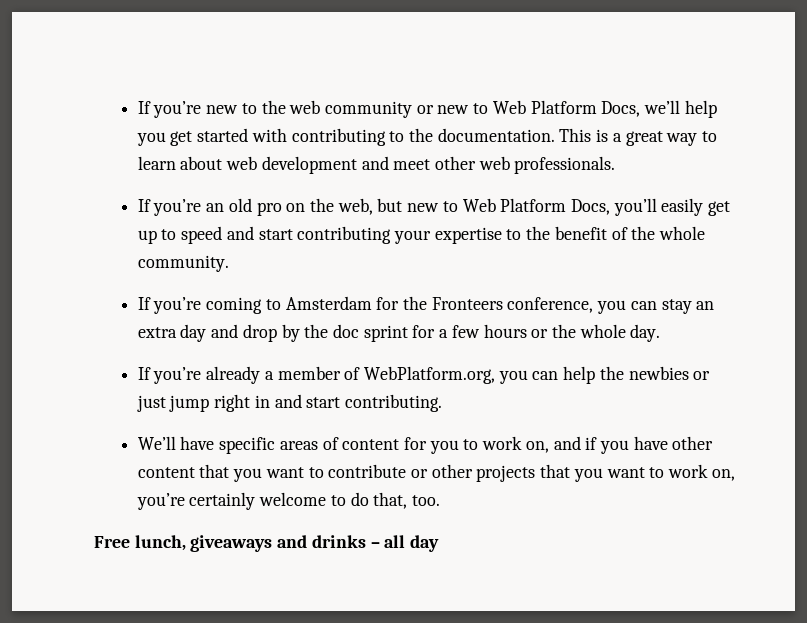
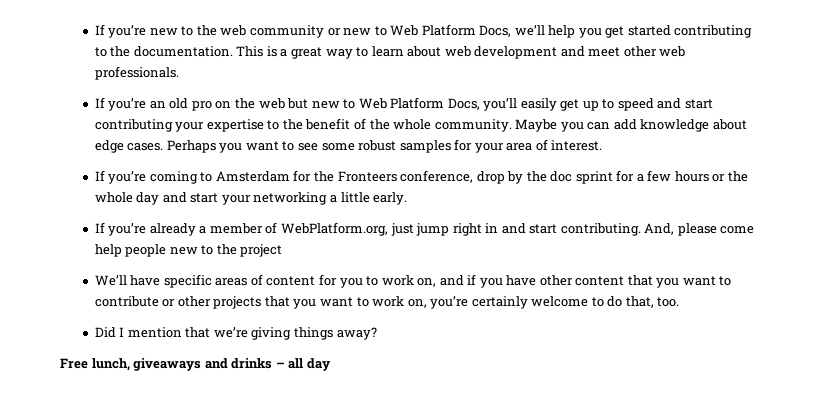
- If you’re new to the web community or new to Web Platform Docs, we’ll help you get started with contributing to the documentation.
+ If you’re new to the web community or new to Web Platform Docs, we’ll help you get started contributing to the documentation.
- If you’re an old pro on the web, but new to Web Platform Docs, you’ll easily get up to speed and start contributing your expertise to the benefit of the whole community.
+ If you’re an old pro on the web but new to Web Platform Docs, you’ll easily get up to speed and start contributing your expertise to the benefit of the whole community. Maybe you can add knowledge about edge cases. Perhaps you want to see some robust samples for your area of interest.
- If you’re coming to Amsterdam for the Fronteers conference, you can stay an extra day and drop by the doc sprint for a few hours or the whole day.
+ If you’re coming to Amsterdam for the Fronteers conference, drop by the doc sprint for a few hours or the whole day and start your networking a little early.
- If you’re already a member of WebPlatform.org, you can help the newbies or just jump right in and start contributing.
+ If you’re already a member of WebPlatform.org, just jump right in and start contributing. And, please come help people new to the project
+ Did I mention that we’re giving things away?

